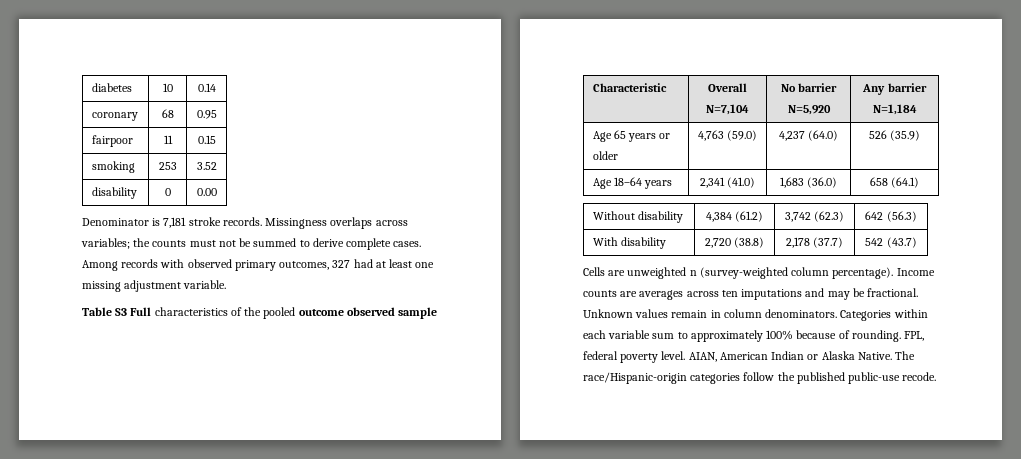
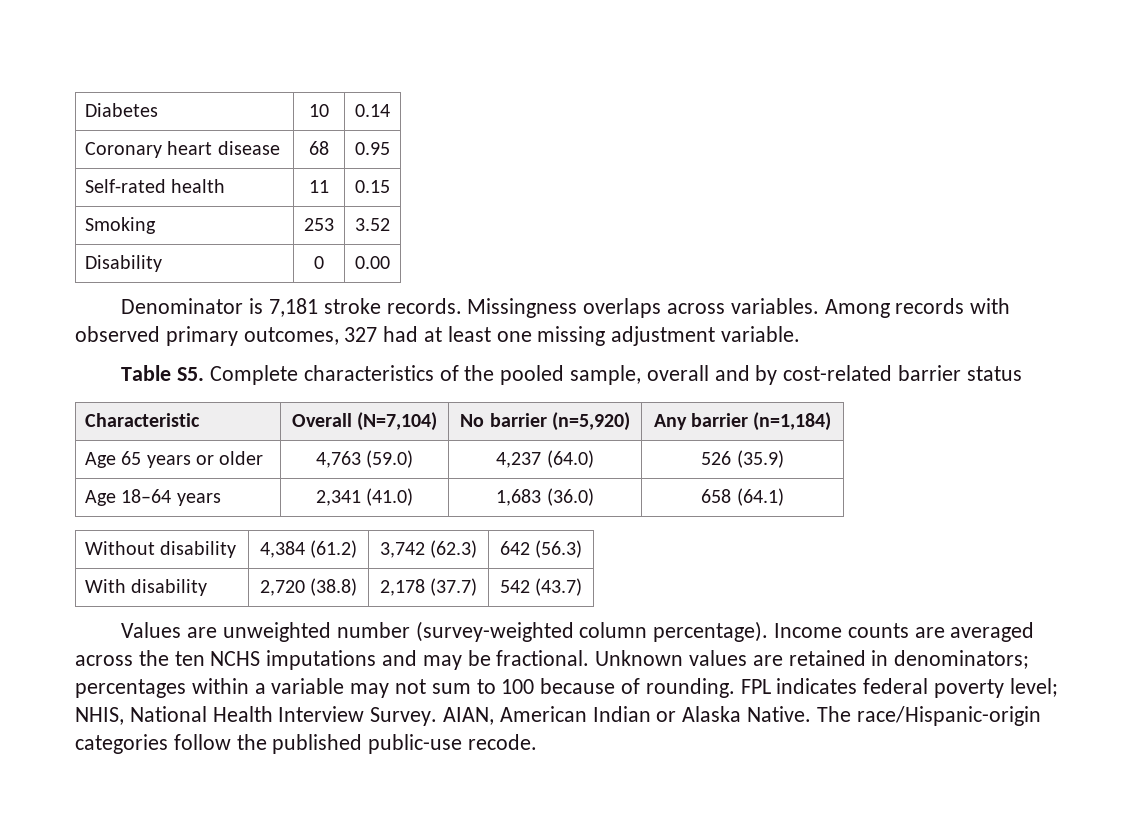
- diabetes | 10 | 0.14
+ Diabetes | 10 | 0.14
- coronary | 68 | 0.95
+ Coronary heart disease | 68 | 0.95
- fairpoor | 11 | 0.15
+ Self-rated health | 11 | 0.15
- smoking | 253 | 3.52
+ Smoking | 253 | 3.52
- disability | 0 | 0.00
+ Disability | 0 | 0.00
- Missingness overlaps across variables; the counts must not be summed to derive complete cases.
+ Missingness overlaps across variables.
- Table S3 Full characteristics of the pooled outcome observed sample
+ Table S5. Complete characteristics of the pooled sample, overall and by cost-related barrier status
- Characteristic | Overall N=7,104 | No barrier N=5,920 | Any barrier N=1,184
+ Characteristic | Overall (N=7,104) | No barrier (n=5,920) | Any barrier (n=1,184)
- Cells are unweighted n (survey-weighted column percentage).
+ Values are unweighted number (survey-weighted column percentage).
- Income counts are averages across ten imputations and may be fractional.
+ Income counts are averaged across the ten NCHS imputations and may be fractional.
- Unknown values remain in column denominators. Categories within each variable sum to approximately 100% because of rounding. FPL, federal poverty level.
+ Unknown values are retained in denominators; percentages within a variable may not sum to 100 because of rounding. FPL indicates federal poverty level; NHIS, National Health Interview Survey.

